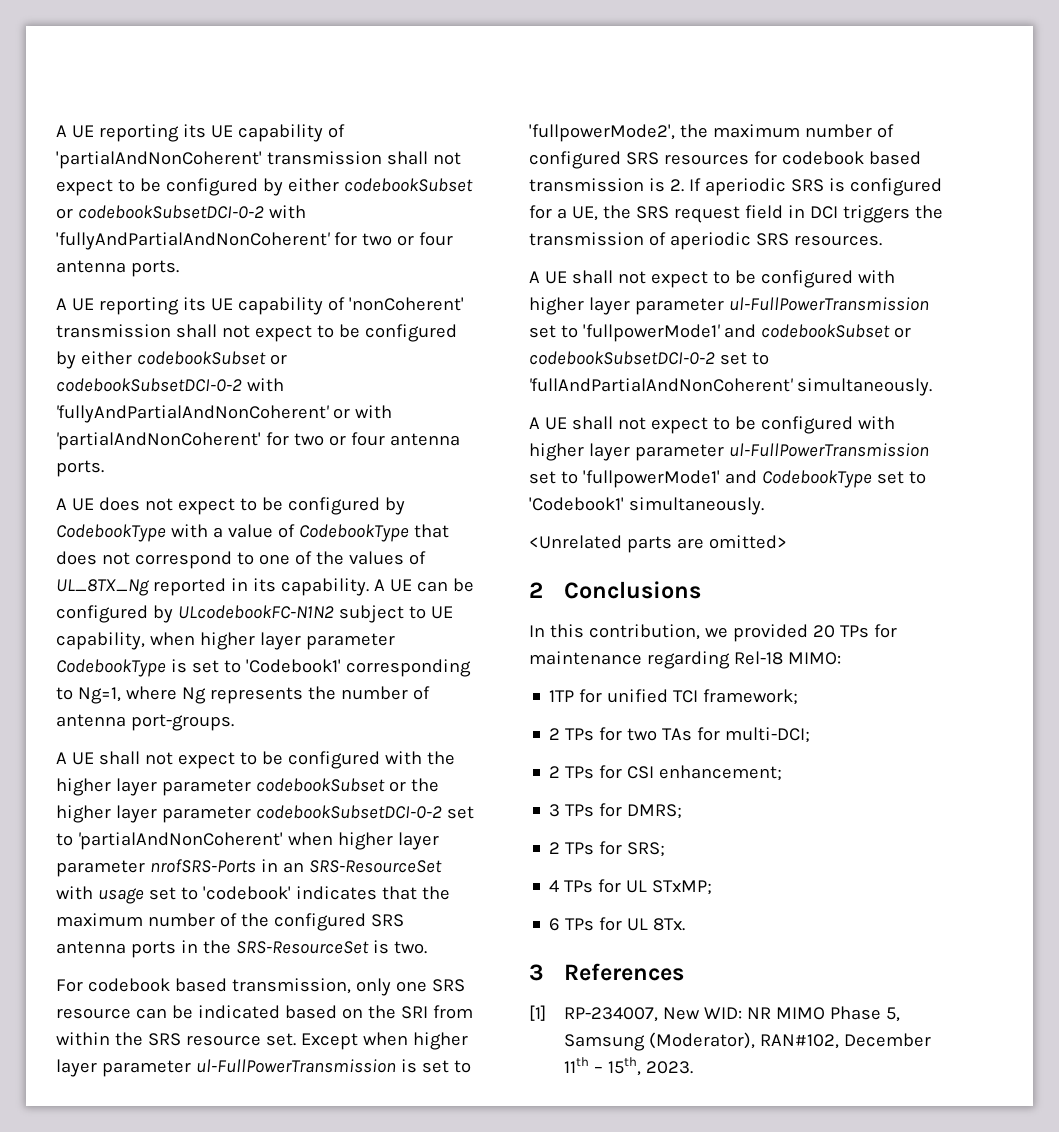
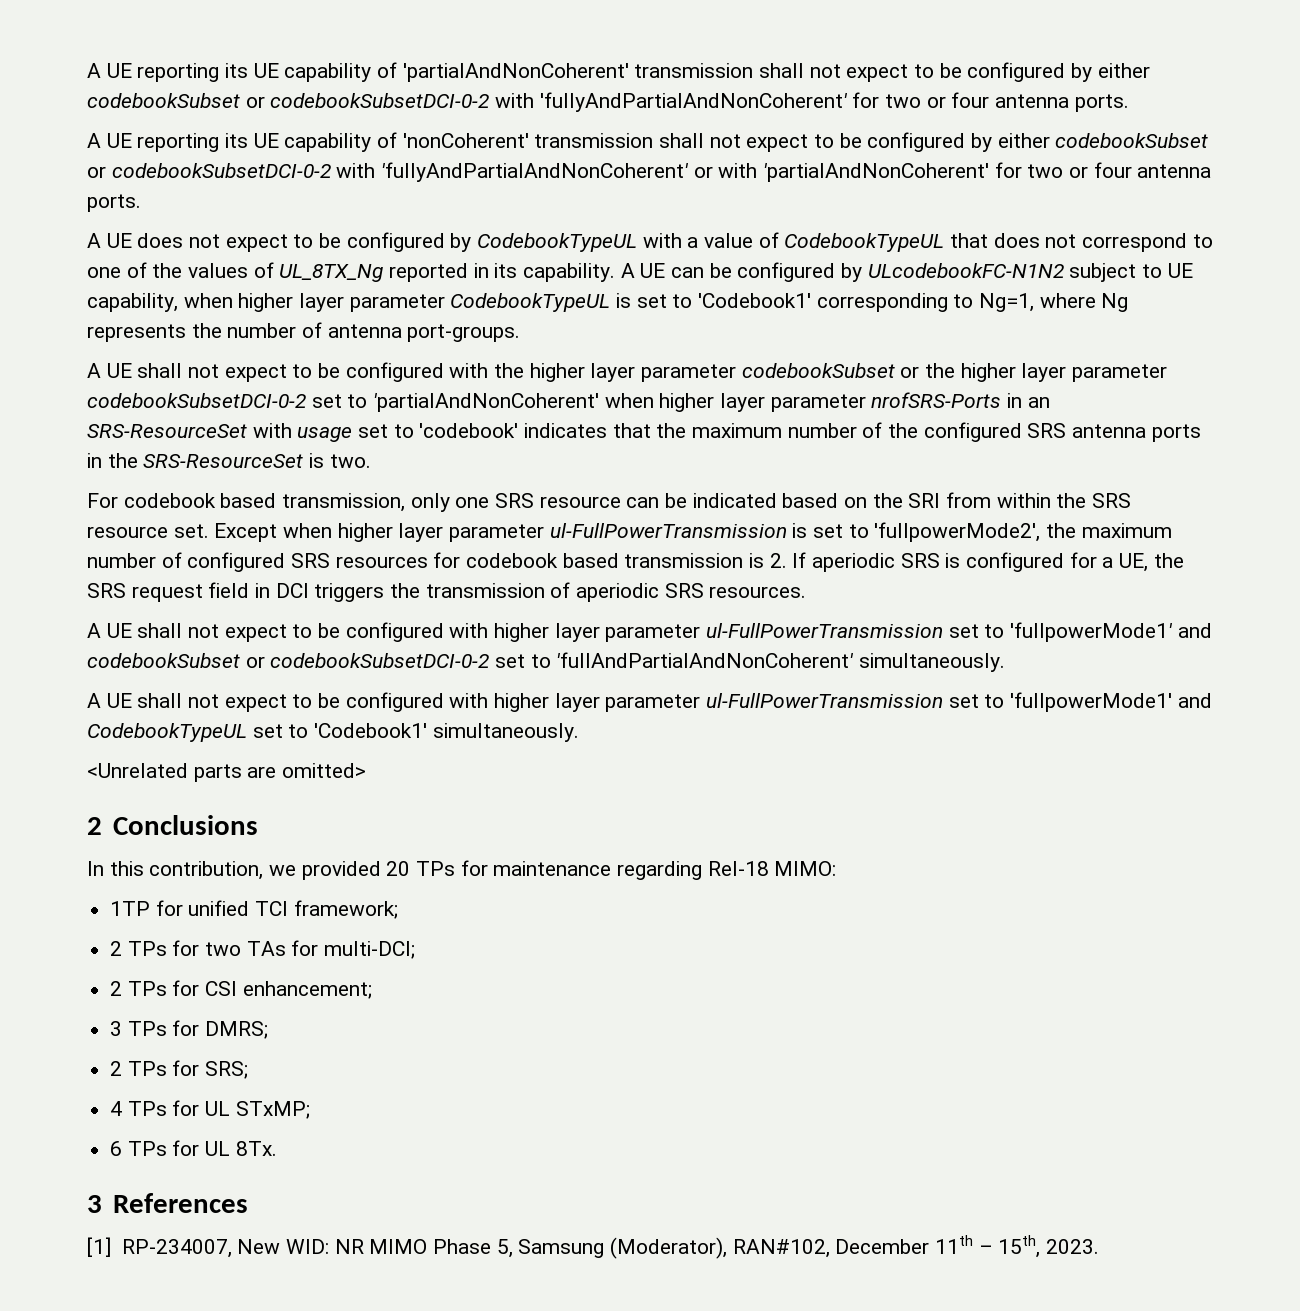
- A UE does not expect to be configured by CodebookType with a value of CodebookType that does not correspond to one of the values of UL_8TX_Ng reported in its capability.
+ A UE does not expect to be configured by CodebookTypeUL with a value of CodebookTypeUL that does not correspond to one of the values of UL_8TX_Ng reported in its capability.
- A UE can be configured by ULcodebookFC-N1N2 subject to UE capability, when higher layer parameter CodebookType is set to 'Codebook1' corresponding to Ng=1, where Ng represents the number of antenna port-groups.
+ A UE can be configured by ULcodebookFC-N1N2 subject to UE capability, when higher layer parameter CodebookTypeUL is set to 'Codebook1' corresponding to Ng=1, where Ng represents the number of antenna port-groups.
- A UE shall not expect to be configured with higher layer parameter ul-FullPowerTransmission set to 'fullpowerMode1' and CodebookType set to 'Codebook1' simultaneously.
+ A UE shall not expect to be configured with higher layer parameter ul-FullPowerTransmission set to 'fullpowerMode1' and CodebookTypeUL set to 'Codebook1' simultaneously.

